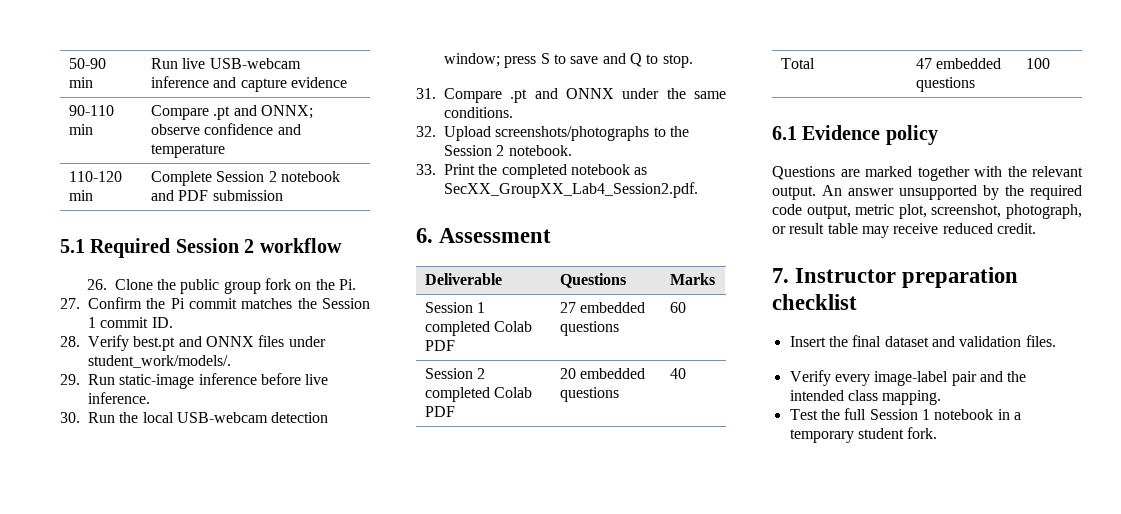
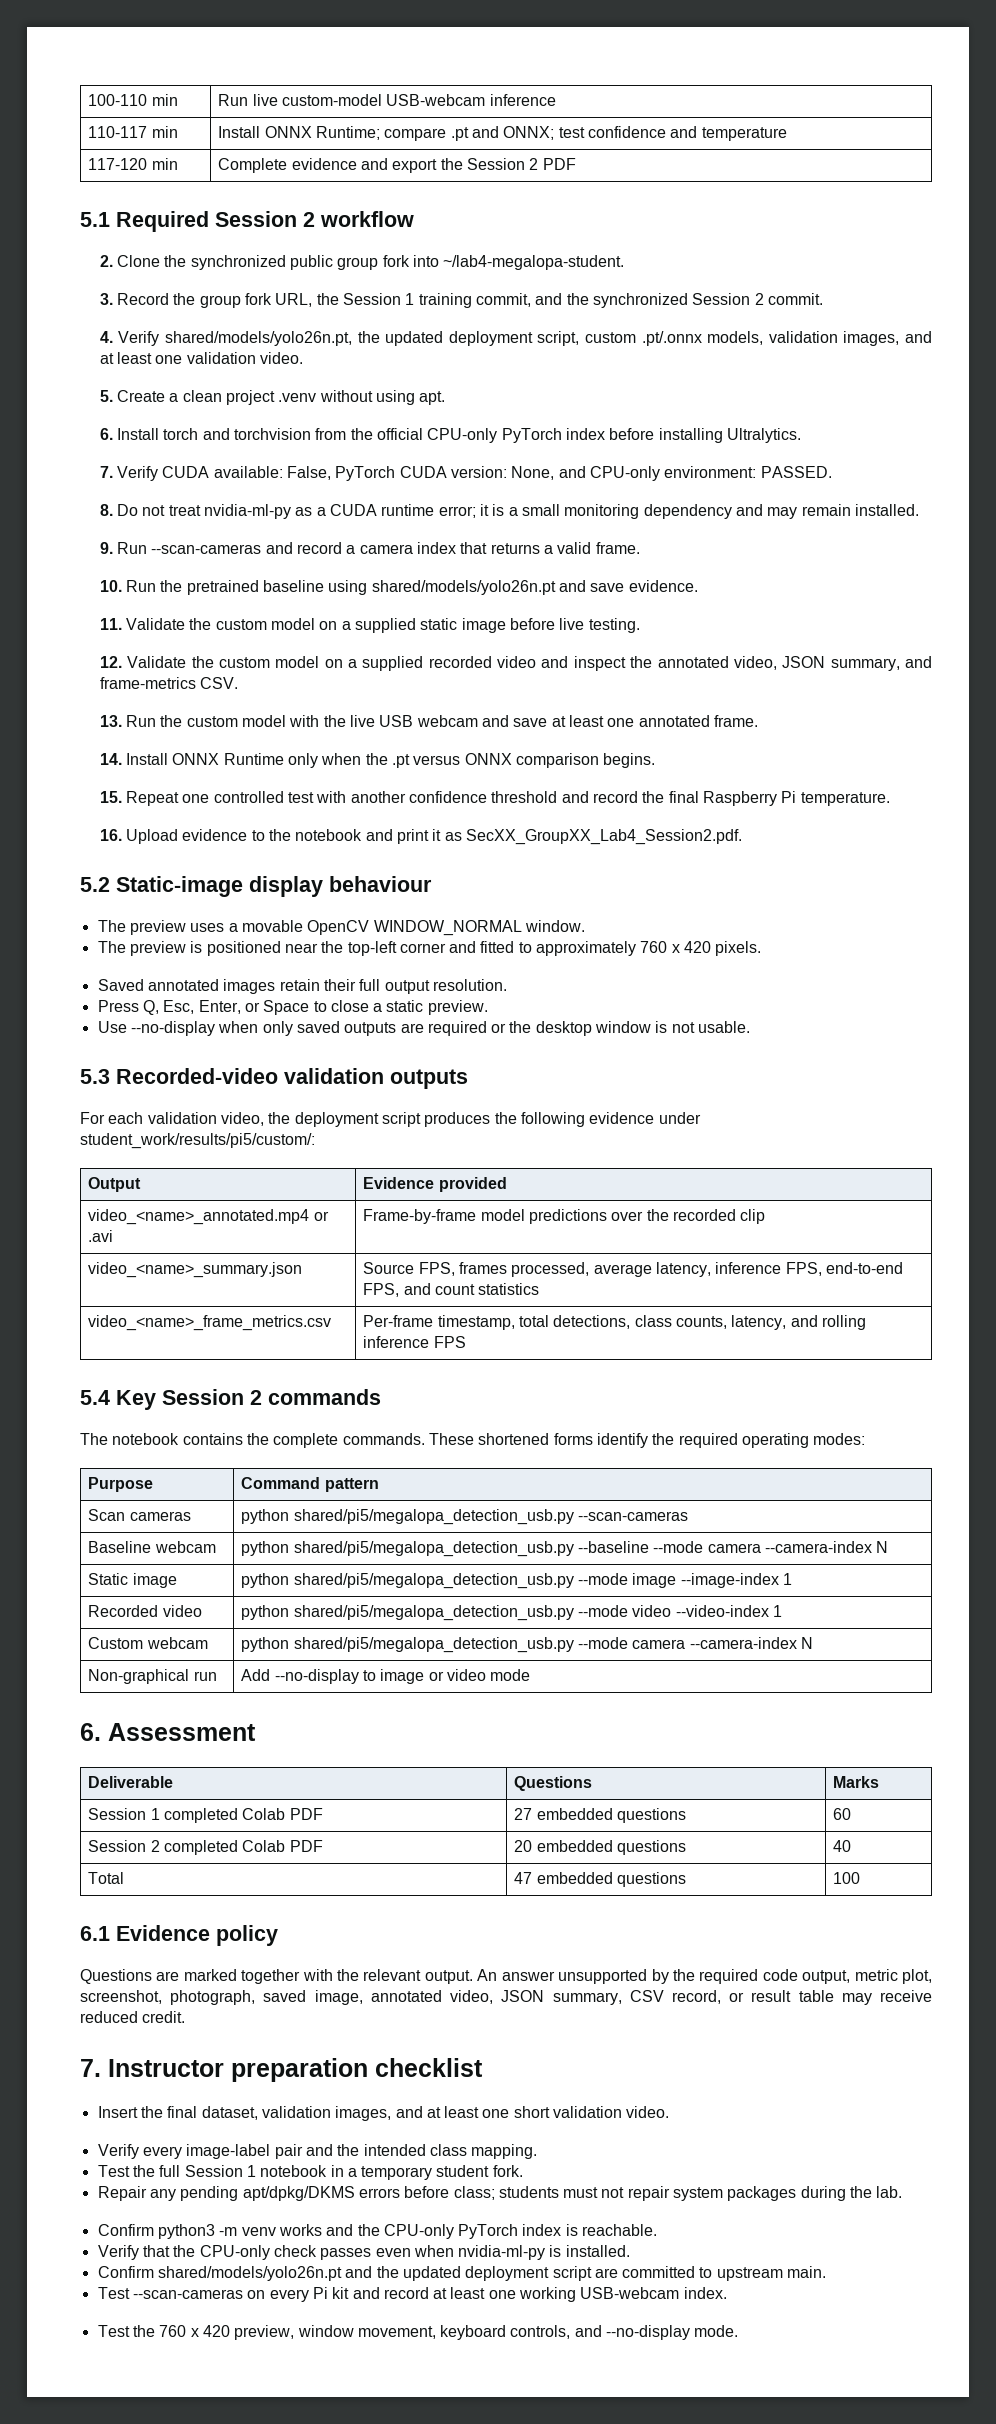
- 50-90 min | Run live USB-webcam inference and capture evidence
- 90-110 min | Compare .pt and ONNX; observe confidence and temperature
+ 100-110 min | Run live custom-model USB-webcam inference
+ 110-117 min | Install ONNX Runtime; compare .pt and ONNX; test confidence and temperature
- 110-120 min | Complete Session 2 notebook and PDF submission
+ 117-120 min | Complete evidence and export the Session 2 PDF
- 26. Clone the public group fork on the Pi.
- 27. Confirm the Pi commit matches the Session 1 commit ID.
- 28. Verify best.pt and ONNX files under student_work/models/.
- 29. Run static-image inference before live inference.
- 30. Run the local USB-webcam detection window; press S to save and Q to stop.
- 31. Compare .pt and ONNX under the same conditions.
- 32. Upload screenshots/photographs to the Session 2 notebook.
- 33. Print the completed notebook as SecXX_GroupXX_Lab4_Session2.pdf.
+ 2. Clone the synchronized public group fork into ~/lab4-megalopa-student.
+ 3. Record the group fork URL, the Session 1 training commit, and the synchronized Session 2 commit.
+ 4. Verify shared/models/yolo26n.pt, the updated deployment script, custom .pt/.onnx models, validation images, and at least one validation video.
+ 5. Create a clean project .venv without using apt.
+ 6. Install torch and torchvision from the official CPU-only PyTorch index before installing Ultralytics.
+ 7. Verify CUDA available: False, PyTorch CUDA version: None, and CPU-only environment: PASSED.
+ 8. Do not treat nvidia-ml-py as a CUDA runtime error; it is a small monitoring dependency and may remain installed.
+ 9. Run --scan-cameras and record a camera index that returns a valid frame.
+ 10. Run the pretrained baseline using shared/models/yolo26n.pt and save evidence.
+ 11. Validate the custom model on a supplied static image before live testing.
+ 12. Validate the custom model on a supplied recorded video and inspect the annotated video, JSON summary, and frame-metrics CSV.
+ 13. Run the custom model with the live USB webcam and save at least one annotated frame.
+ 14. Install ONNX Runtime only when the .pt versus ONNX comparison begins.
+ 15. Repeat one controlled test with another confidence threshold and record the final Raspberry Pi temperature.
+ 16. Upload evidence to the notebook and print it as SecXX_GroupXX_Lab4_Session2.pdf.
+ 5.2 Static-image display behaviour
+ The preview uses a movable OpenCV WINDOW_NORMAL window.
+ The preview is positioned near the top-left corner and fitted to approximately 760 x 420 pixels.
+ Saved annotated images retain their full output resolution.
+ Press Q, Esc, Enter, or Space to close a static preview.
+ Use --no-display when only saved outputs are required or the desktop window is not usable.
+ 5.3 Recorded-video validation outputs
+ For each validation video, the deployment script produces the following evidence under student_work/results/pi5/custom/:
+ Output | Evidence provided
+ video_<name>_annotated.mp4 or .avi | Frame-by-frame model predictions over the recorded clip
+ video_<name>_summary.json | Source FPS, frames processed, average latency, inference FPS, end-to-end FPS, and count statistics
+ video_<name>_frame_metrics.csv | Per-frame timestamp, total detections, class counts, latency, and rolling inference FPS
+ 5.4 Key Session 2 commands
+ The notebook contains the complete commands. These shortened forms identify the required operating modes:
+ Purpose | Command pattern
+ Scan cameras | python shared/pi5/megalopa_detection_usb.py --scan-cameras
+ Baseline webcam | python shared/pi5/megalopa_detection_usb.py --baseline --mode camera --camera-index N
+ Static image | python shared/pi5/megalopa_detection_usb.py --mode image --image-index 1
+ Recorded video | python shared/pi5/megalopa_detection_usb.py --mode video --video-index 1
+ Custom webcam | python shared/pi5/megalopa_detection_usb.py --mode camera --camera-index N
+ Non-graphical run | Add --no-display to image or video mode
- An answer unsupported by the required code output, metric plot, screenshot, photograph, or result table may receive reduced credit.
+ An answer unsupported by the required code output, metric plot, screenshot, photograph, saved image, annotated video, JSON summary, CSV record, or result table may receive reduced credit.
- Insert the final dataset and validation files.
+ Insert the final dataset, validation images, and at least one short validation video.
+ Repair any pending apt/dpkg/DKMS errors before class; students must not repair system packages during the lab.
+ Confirm python3 -m venv works and the CPU-only PyTorch index is reachable.
+ Verify that the CPU-only check passes even when nvidia-ml-py is installed.
+ Confirm shared/models/yolo26n.pt and the updated deployment script are committed to upstream main.
+ Test --scan-cameras on every Pi kit and record at least one working USB-webcam index.
+ Test the 760 x 420 preview, window movement, keyboard controls, and --no-display mode.

